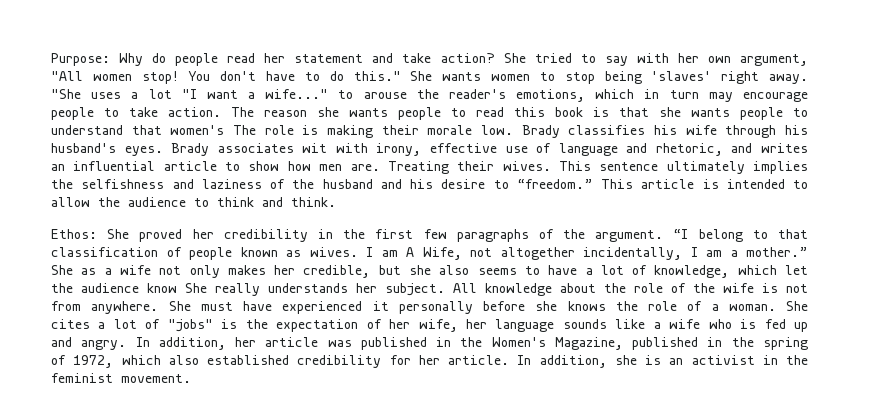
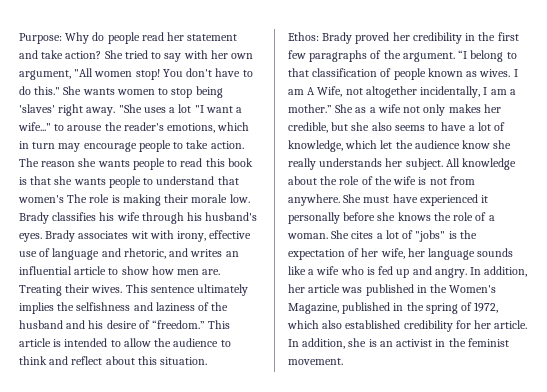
- This sentence ultimately implies the selfishness and laziness of the husband and his desire to “freedom.”
+ This sentence ultimately implies the selfishness and laziness of the husband and his desire of “freedom.”
- This article is intended to allow the audience to think and think.
+ This article is intended to allow the audience to think and reflect about this situation.
- Ethos: She proved her credibility in the first few paragraphs of the argument.
+ Ethos: Brady proved her credibility in the first few paragraphs of the argument.
- She as a wife not only makes her credible, but she also seems to have a lot of knowledge, which let the audience know She really understands her subject.
+ She as a wife not only makes her credible, but she also seems to have a lot of knowledge, which let the audience know she really understands her subject.

